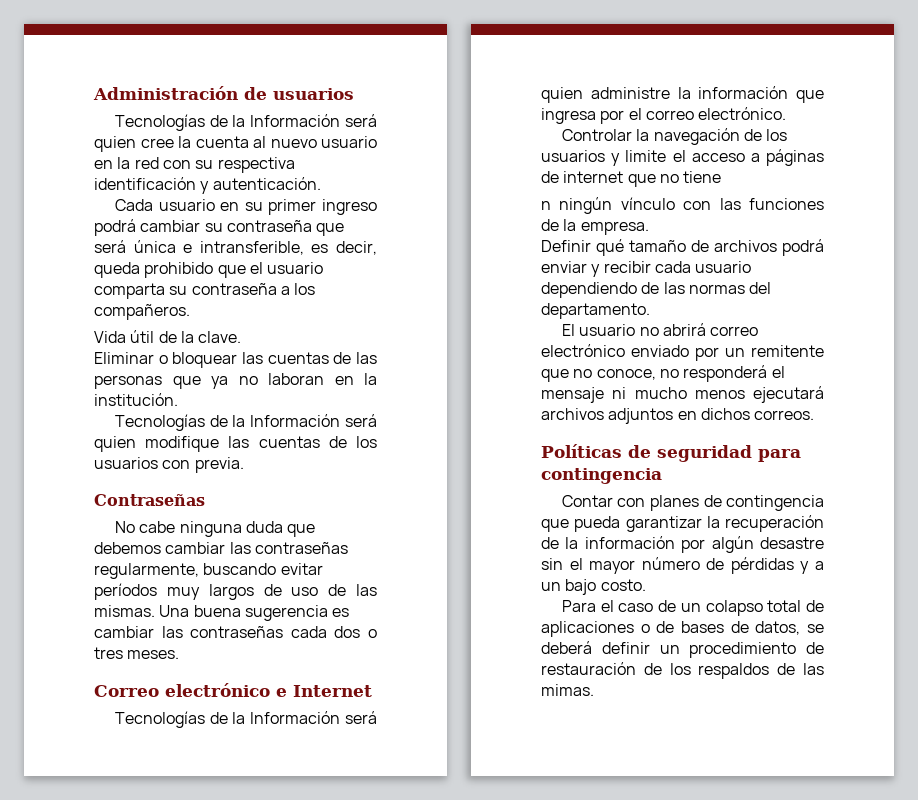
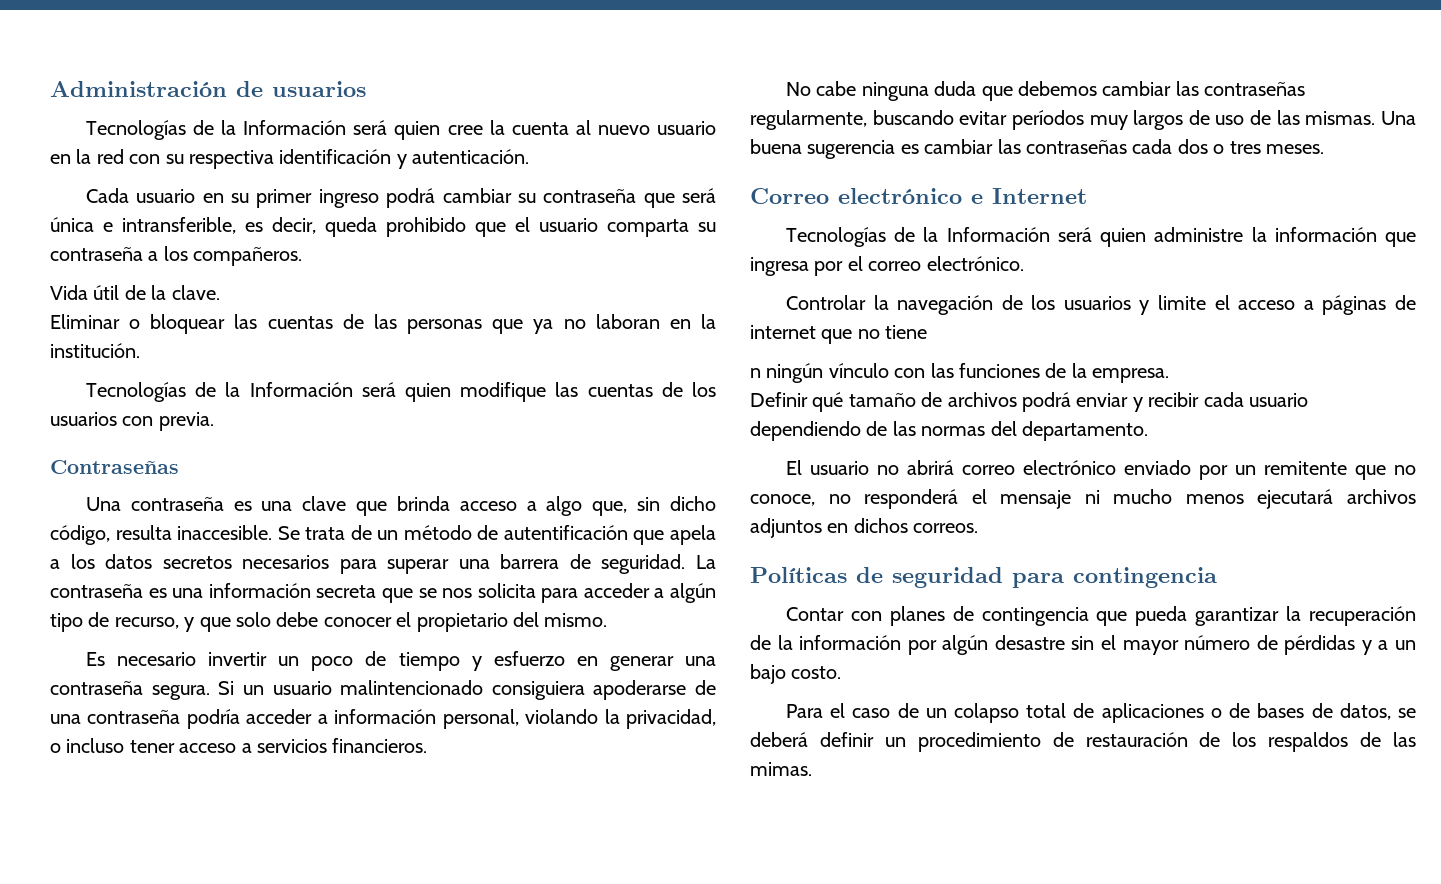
+ Una contraseña es una clave que brinda acceso a algo que, sin dicho código, resulta inaccesible. Se trata de un método de autentificación que apela a los datos secretos necesarios para superar una barrera de seguridad. La contraseña es una información secreta que se nos solicita para acceder a algún tipo de recurso, y que solo debe conocer el propietario del mismo.
+ Es necesario invertir un poco de tiempo y esfuerzo en generar una contraseña segura. Si un usuario malintencionado consiguiera apoderarse de una contraseña podría acceder a información personal, violando la privacidad, o incluso tener acceso a servicios financieros.

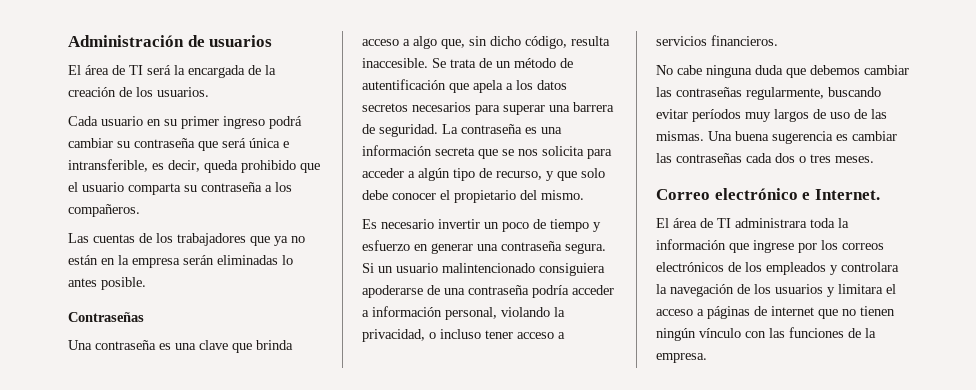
- Tecnologías de la Información será quien cree la cuenta al nuevo usuario en la red con su respectiva identificación y autenticación.
+ El área de TI será la encargada de la creación de los usuarios.
- Vida útil de la clave.
- Eliminar o bloquear las cuentas de las personas que ya no laboran en la institución.
- Tecnologías de la Información será quien modifique las cuentas de los usuarios con previa.
+ Las cuentas de los trabajadores que ya no están en la empresa serán eliminadas lo antes posible.
- Correo electrónico e Internet
- Tecnologías de la Información será quien administre la información que ingresa por el correo electrónico.
- Controlar la navegación de los usuarios y limite el acceso a páginas de internet que no tiene
- n ningún vínculo con las funciones de la empresa.
+ Correo electrónico e Internet.
+ El área de TI administrara toda la información que ingrese por los correos electrónicos de los empleados y controlara la navegación de los usuarios y limitara el acceso a páginas de internet que no tienen ningún vínculo con las funciones de la empresa.
- Definir qué tamaño de archivos podrá enviar y recibir cada usuario dependiendo de las normas del departamento.
- El usuario no abrirá correo electrónico enviado por un remitente que no conoce, no responderá el mensaje ni mucho menos ejecutará archivos adjuntos en dichos correos.
- Políticas de seguridad para contingencia
- Contar con planes de contingencia que pueda garantizar la recuperación de la información por algún desastre sin el mayor número de pérdidas y a un bajo costo.
- Para el caso de un colapso total de aplicaciones o de bases de datos, se deberá definir un procedimiento de restauración de los respaldos de las mimas.

